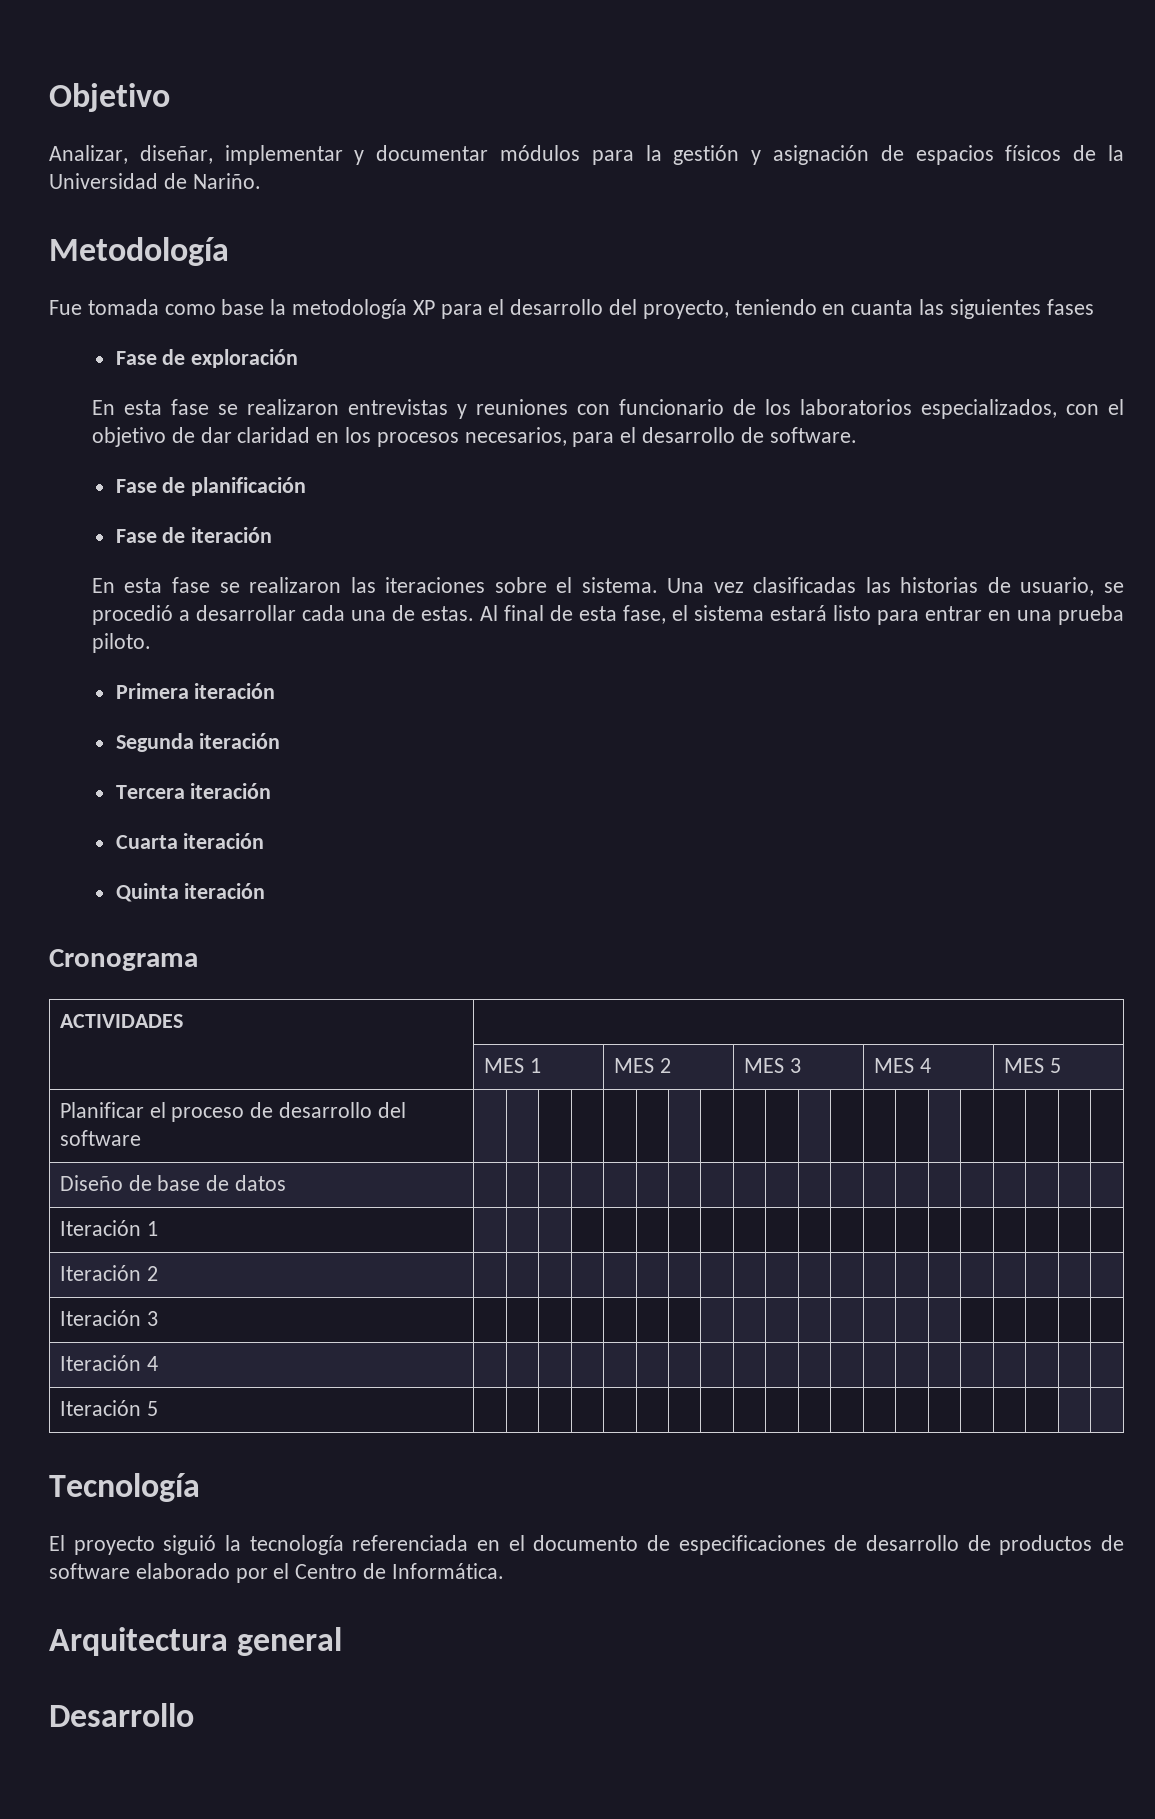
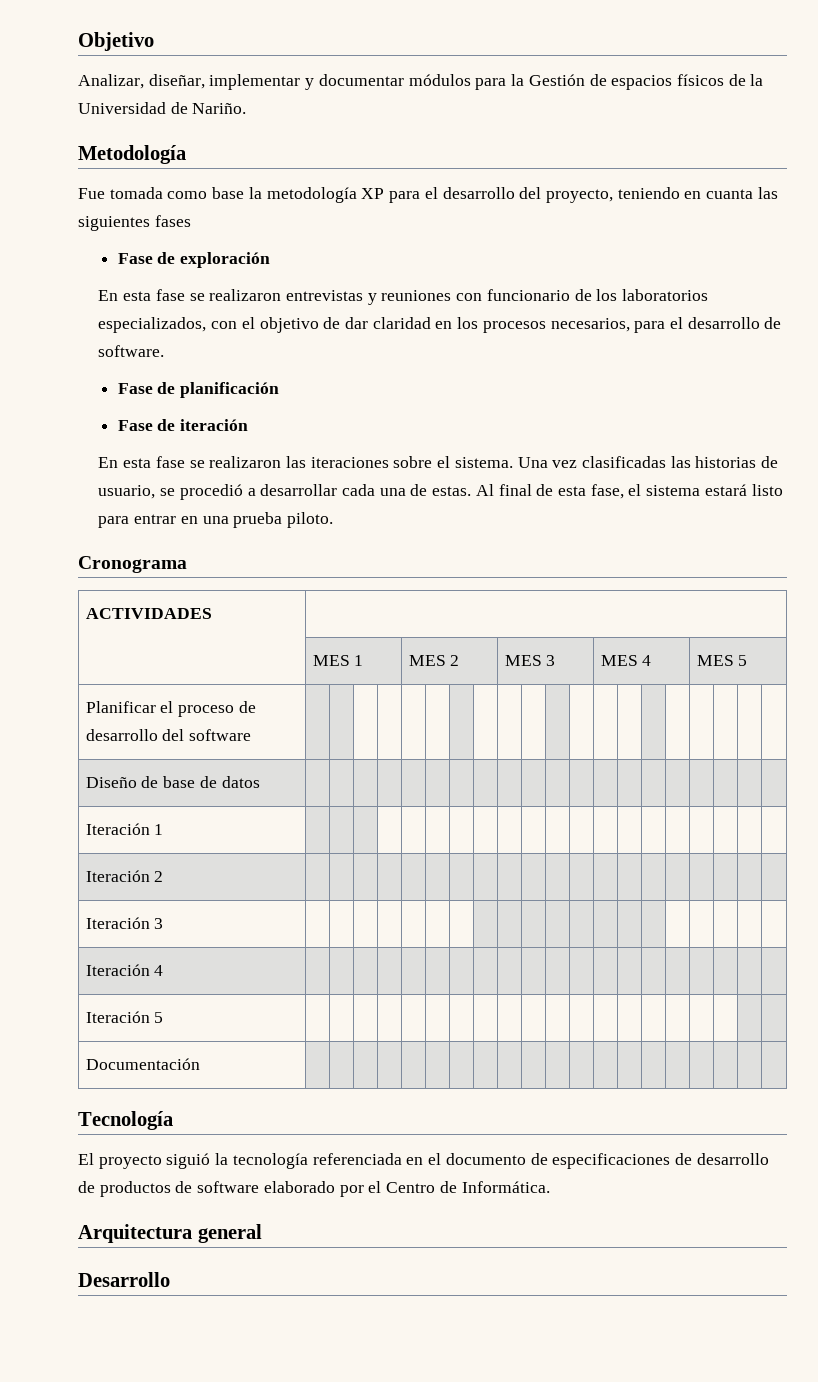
- Analizar, diseñar, implementar y documentar módulos para la gestión y asignación de espacios físicos de la Universidad de Nariño.
+ Analizar, diseñar, implementar y documentar módulos para la Gestión de espacios físicos de la Universidad de Nariño.
- Primera iteración
- Segunda iteración
- Tercera iteración
- Cuarta iteración
- Quinta iteración
+ Documentación | | | | | | | | | | | | | | | | | | | |

